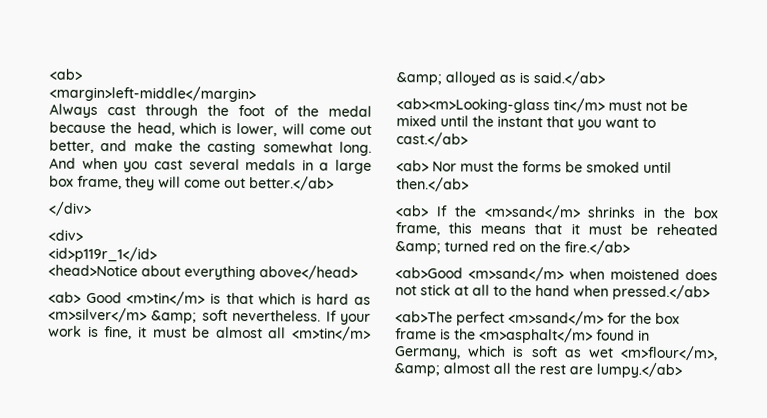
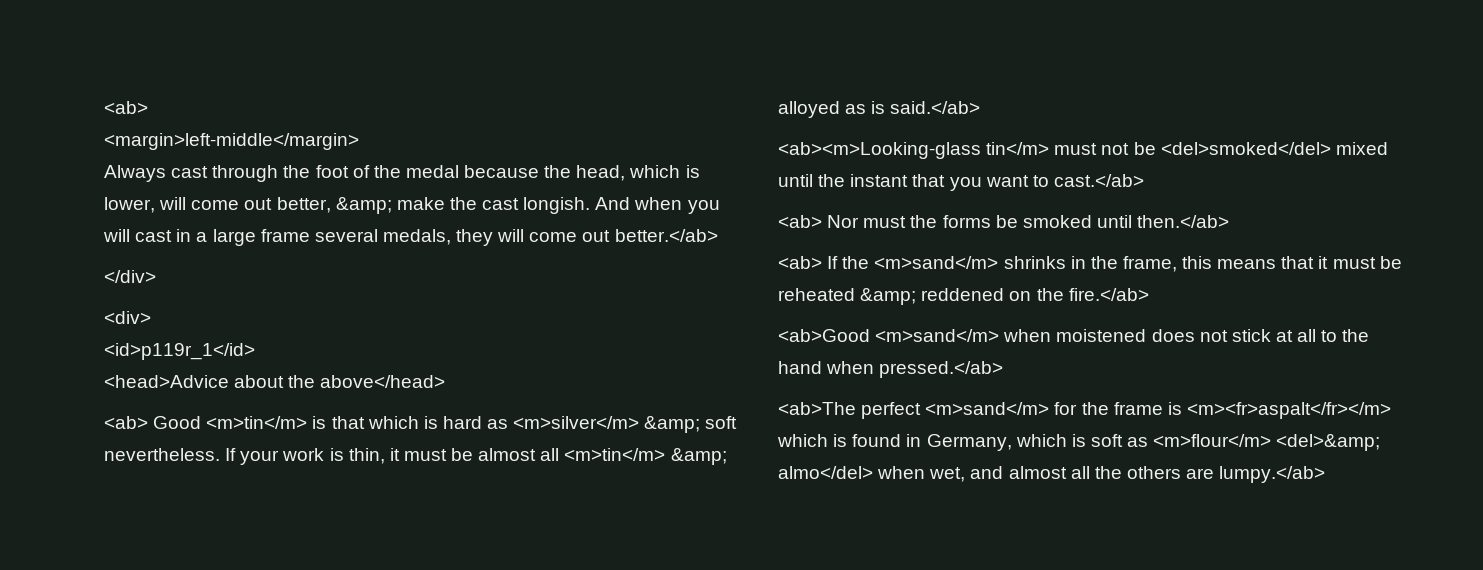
- Always cast through the foot of the medal because the head, which is lower, will come out better, and make the casting somewhat long. And when you cast several medals in a large box frame, they will come out better.</ab>
+ Always cast through the foot of the medal because the head, which is lower, will come out better, &amp; make the cast longish. And when you will cast in a large frame several medals, they will come out better.</ab>
- <head>Notice about everything above</head>
+ <head>Advice about the above</head>
- If your work is fine, it must be almost all <m>tin</m> &amp; alloyed as is said.</ab>
+ If your work is thin, it must be almost all <m>tin</m> &amp; alloyed as is said.</ab>
- <ab><m>Looking-glass tin</m> must not be mixed until the instant that you want to cast.</ab>
+ <ab><m>Looking-glass tin</m> must not be <del>smoked</del> mixed until the instant that you want to cast.</ab>
- <ab> If the <m>sand</m> shrinks in the box frame, this means that it must be reheated &amp; turned red on the fire.</ab>
+ <ab> If the <m>sand</m> shrinks in the frame, this means that it must be reheated &amp; reddened on the fire.</ab>
- <ab>The perfect <m>sand</m> for the box frame is the <m>asphalt</m> found in Germany, which is soft as wet <m>flour</m>, &amp; almost all the rest are lumpy.</ab>
+ <ab>The perfect <m>sand</m> for the frame is <m><fr>aspalt</fr></m> which is found in Germany, which is soft as <m>flour</m> <del>&amp; almo</del> when wet, and almost all the others are lumpy.</ab>

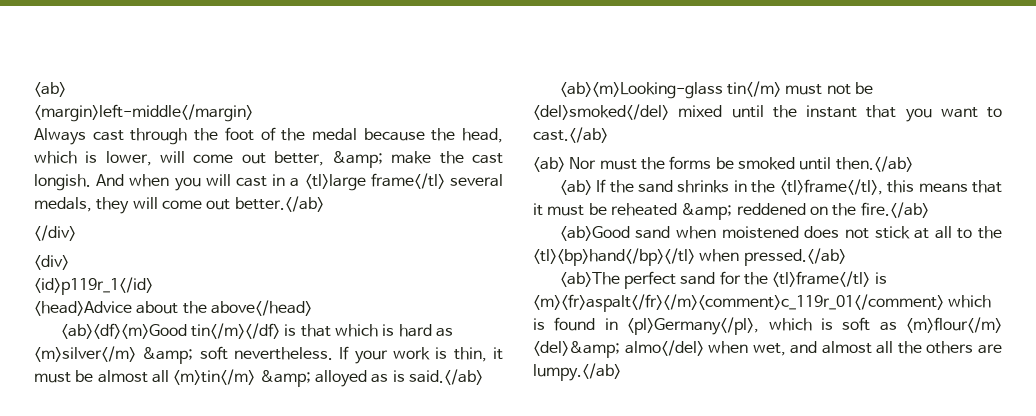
- And when you will cast in a large frame several medals, they will come out better.</ab>
+ And when you will cast in a <tl>large frame</tl> several medals, they will come out better.</ab>
- <ab> Good <m>tin</m> is that which is hard as <m>silver</m> &amp; soft nevertheless.
+ <ab><df><m>Good tin</m></df> is that which is hard as <m>silver</m> &amp; soft nevertheless.
- <ab> If the <m>sand</m> shrinks in the frame, this means that it must be reheated &amp; reddened on the fire.</ab>
+ <ab> If the sand shrinks in the <tl>frame</tl>, this means that it must be reheated &amp; reddened on the fire.</ab>
- <ab>Good <m>sand</m> when moistened does not stick at all to the hand when pressed.</ab>
+ <ab>Good sand when moistened does not stick at all to the <tl><bp>hand</bp></tl> when pressed.</ab>
- <ab>The perfect <m>sand</m> for the frame is <m><fr>aspalt</fr></m> which is found in Germany, which is soft as <m>flour</m> <del>&amp; almo</del> when wet, and almost all the others are lumpy.</ab>
+ <ab>The perfect sand for the <tl>frame</tl> is <m><fr>aspalt</fr></m><comment>c_119r_01</comment> which is found in <pl>Germany</pl>, which is soft as <m>flour</m> <del>&amp; almo</del> when wet, and almost all the others are lumpy.</ab>

